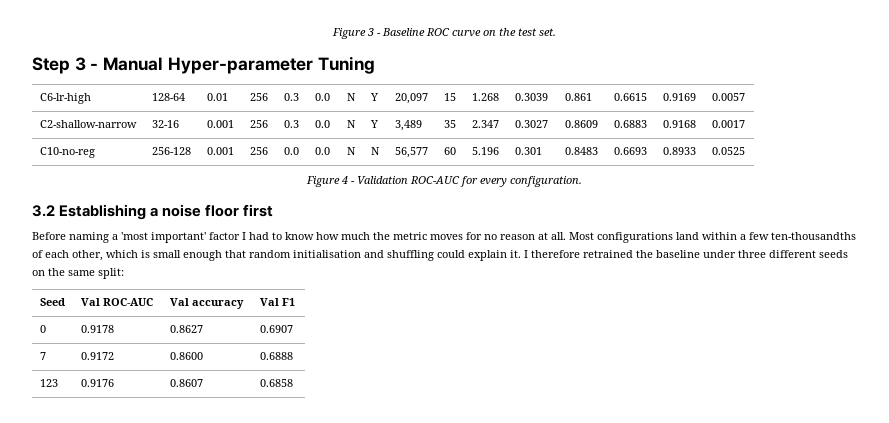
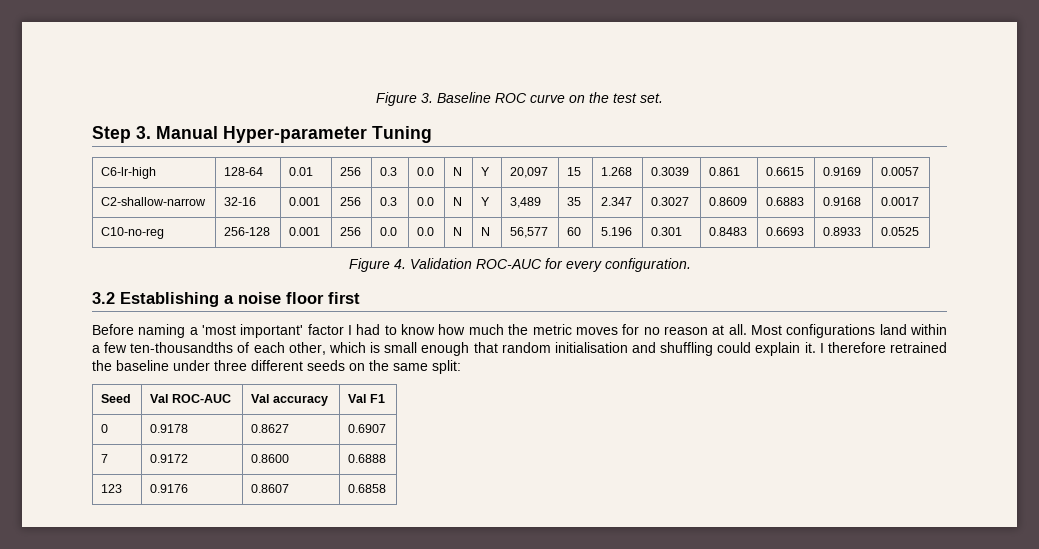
- Figure 3 - Baseline ROC curve on the test set.
+ Figure 3. Baseline ROC curve on the test set.
- Step 3 - Manual Hyper-parameter Tuning
+ Step 3. Manual Hyper-parameter Tuning
- Figure 4 - Validation ROC-AUC for every configuration.
+ Figure 4. Validation ROC-AUC for every configuration.

